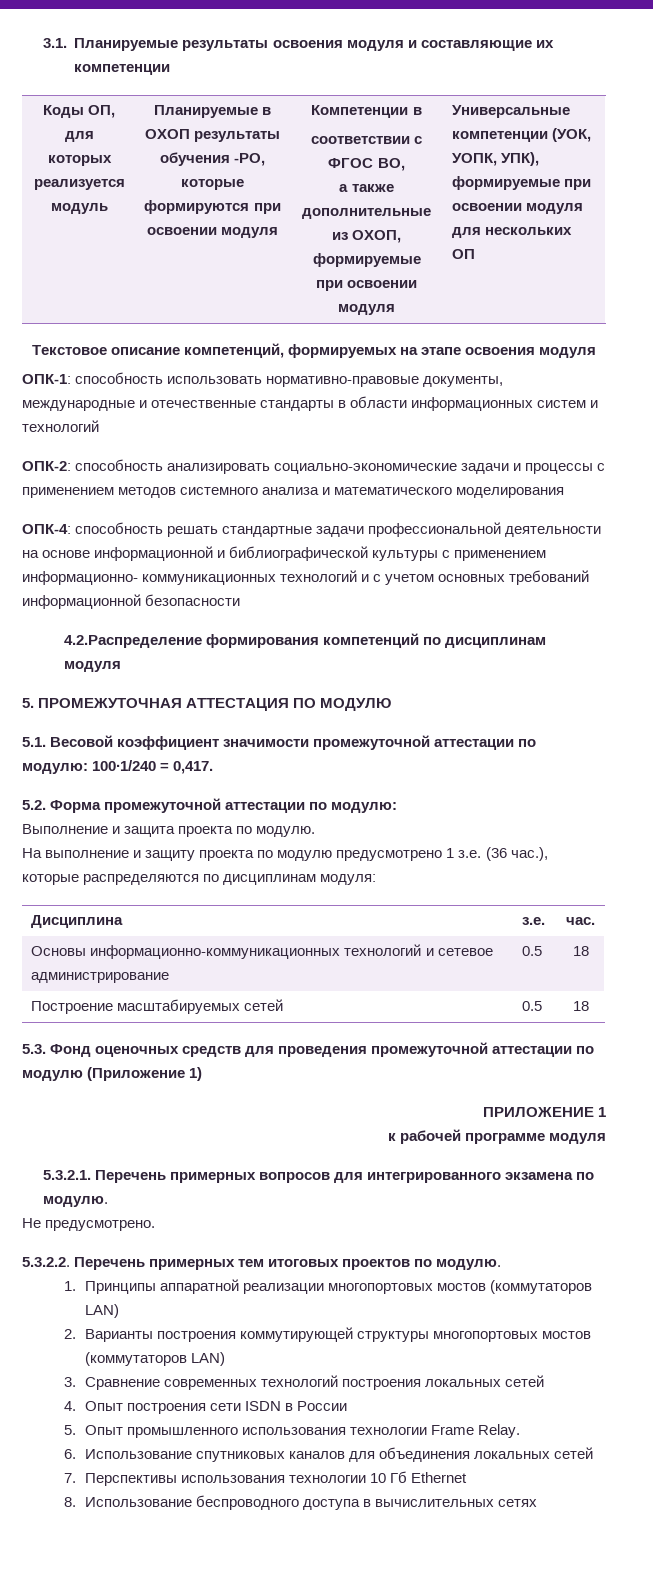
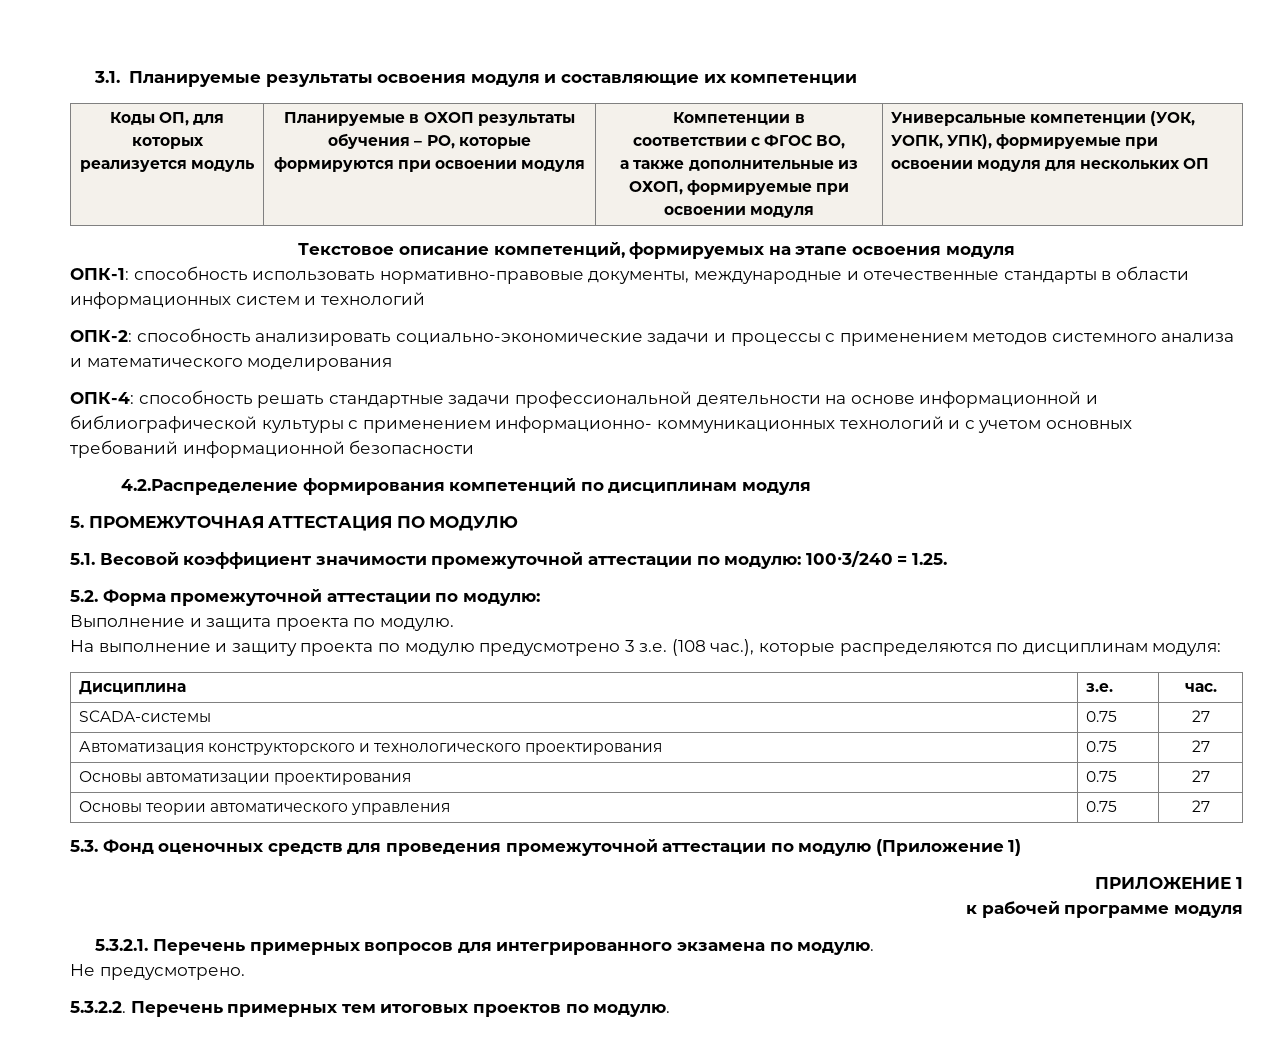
- Планируемые в ОХОП результаты обучения -РО, которые формируются при освоении модуля
+ Планируемые в ОХОП результаты обучения – РО, которые формируются при освоении модуля
- 5.1. Весовой коэффициент значимости промежуточной аттестации по модулю: 100∙1/240 = 0,417.
+ 5.1. Весовой коэффициент значимости промежуточной аттестации по модулю: 100∙3/240 = 1.25.
- На выполнение и защиту проекта по модулю предусмотрено 1 з.е. (36 час.), которые распределяются по дисциплинам модуля:
+ На выполнение и защиту проекта по модулю предусмотрено 3 з.е. (108 час.), которые распределяются по дисциплинам модуля:
- Основы информационно-коммуникационных технологий и сетевое администрирование | 0.5 | 18
- Построение масштабируемых сетей | 0.5 | 18
+ SCADA-системы | 0.75 | 27
+ Автоматизация конструкторского и технологического проектирования | 0.75 | 27
+ Основы автоматизации проектирования | 0.75 | 27
+ Основы теории автоматического управления | 0.75 | 27
- 1. Принципы аппаратной реализации многопортовых мостов (коммутаторов LAN)
- 2. Варианты построения коммутирующей структуры многопортовых мостов (коммутаторов LAN)
- 3. Сравнение современных технологий построения локальных сетей
- 4. Опыт построения сети ISDN в России
- 5. Опыт промышленного использования технологии Frame Relay.
- 6. Использование спутниковых каналов для объединения локальных сетей
- 7. Перспективы использования технологии 10 Гб Ethernet
- 8. Использование беспроводного доступа в вычислительных сетях

